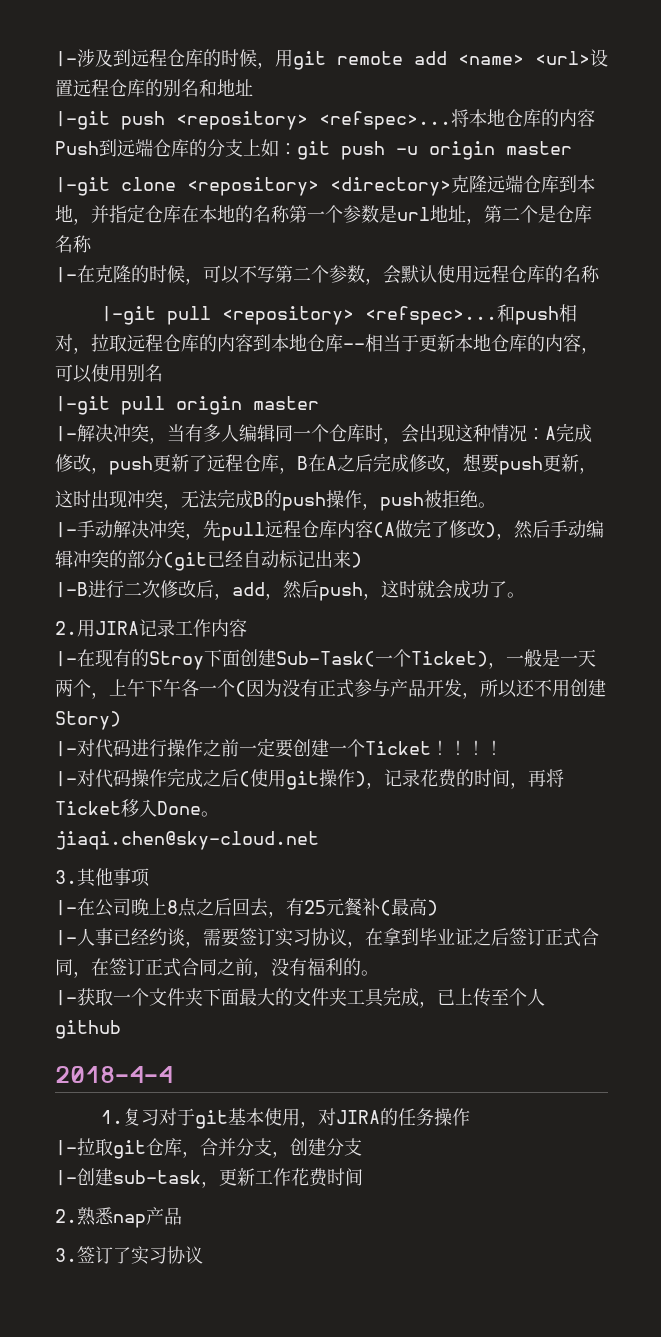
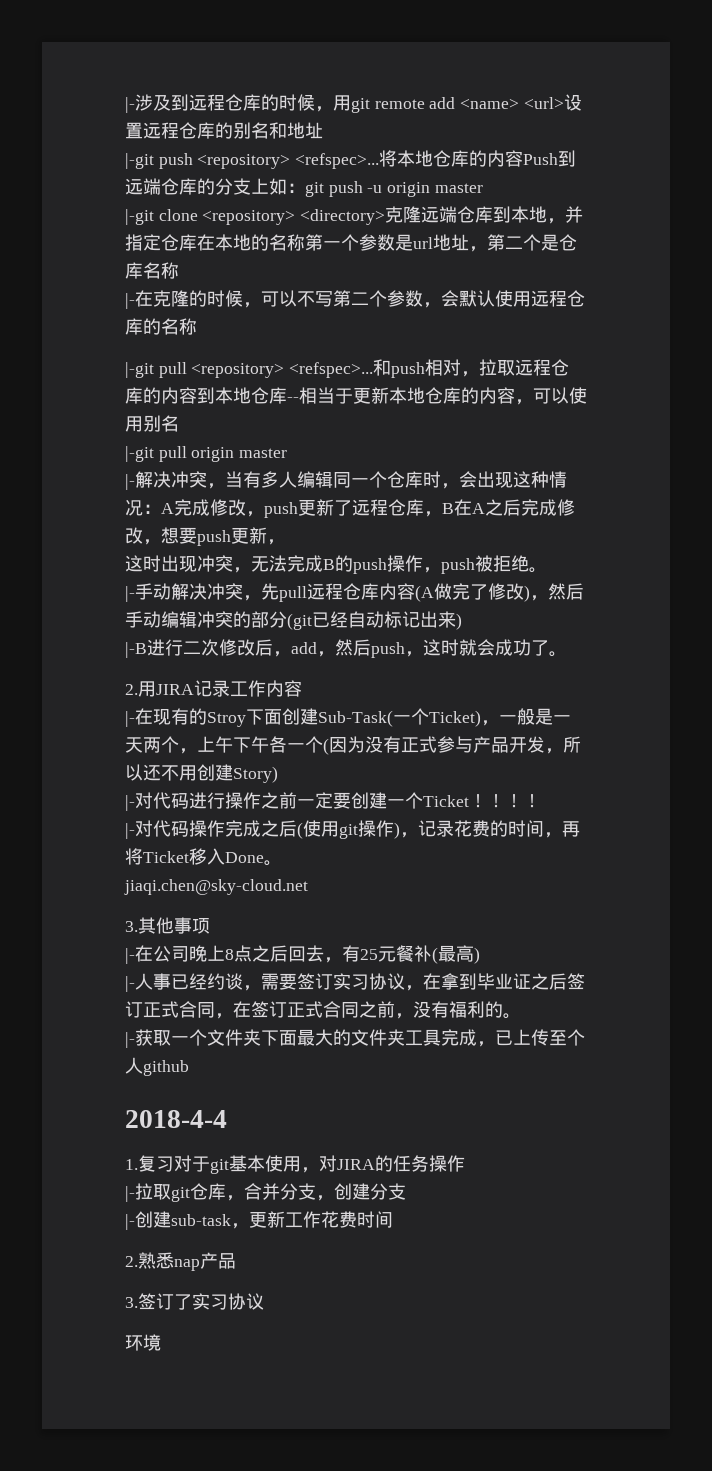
+ 环境

